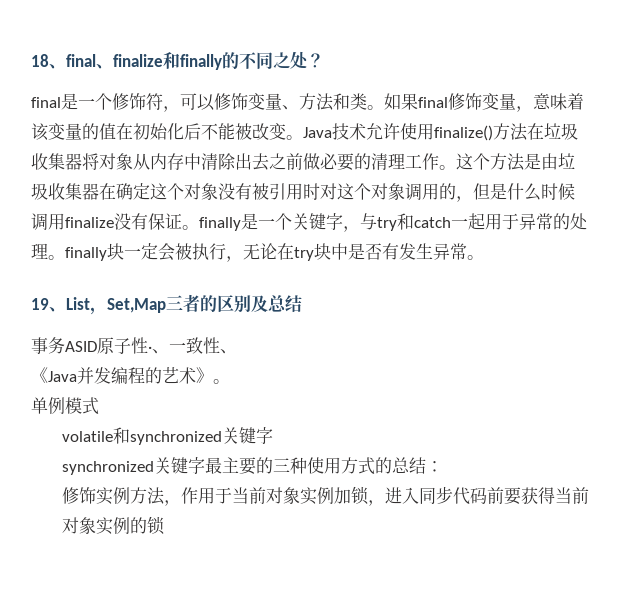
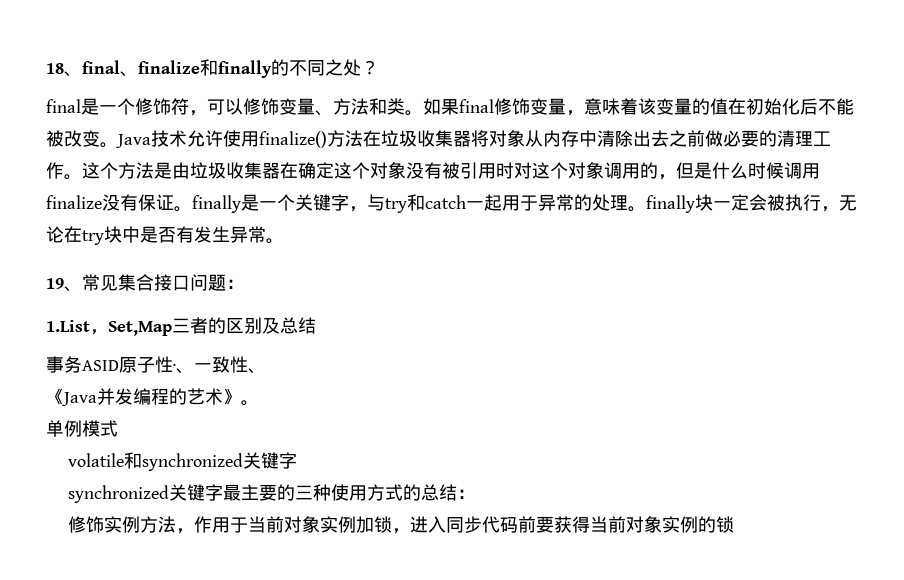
- 19、List，Set,Map三者的区别及总结
+ 19、常见集合接口问题：
+ 1.List，Set,Map三者的区别及总结

